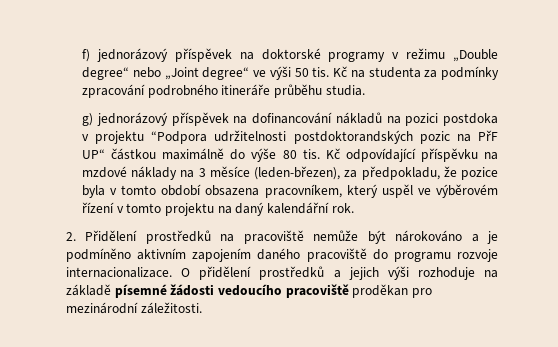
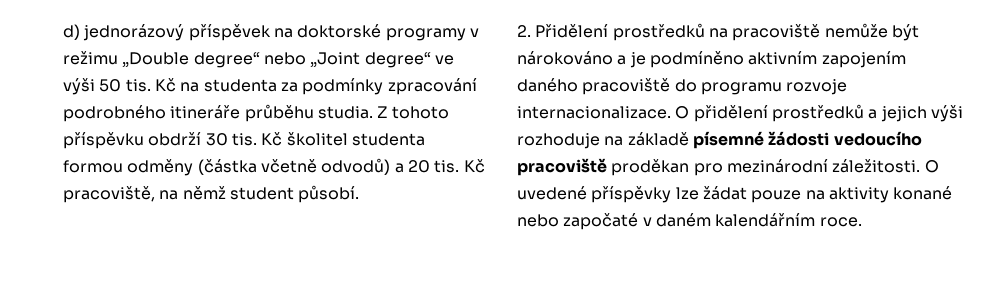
- f) jednorázový příspěvek na doktorské programy v režimu „Double degree“ nebo „Joint degree“ ve výši 50 tis.
+ d) jednorázový příspěvek na doktorské programy v režimu „Double degree“ nebo „Joint degree“ ve výši 50 tis.
- Kč na studenta za podmínky zpracování podrobného itineráře průběhu studia.
- g) jednorázový příspěvek na dofinancování nákladů na pozici postdoka v projektu “Podpora udržitelnosti postdoktorandských pozic na PřF UP“ částkou maximálně do výše 80 tis. Kč odpovídající příspěvku na mzdové náklady na 3 měsíce (leden-březen), za předpokladu, že pozice byla v tomto období obsazena pracovníkem, který uspěl ve výběrovém řízení v tomto projektu na daný kalendářní rok.
+ Kč na studenta za podmínky zpracování podrobného itineráře průběhu studia. Z tohoto příspěvku obdrží 30 tis. Kč školitel studenta formou odměny (částka včetně odvodů) a 20 tis. Kč pracoviště, na němž student působí.
+ O uvedené příspěvky lze žádat pouze na aktivity konané nebo započaté v daném kalendářním roce.

